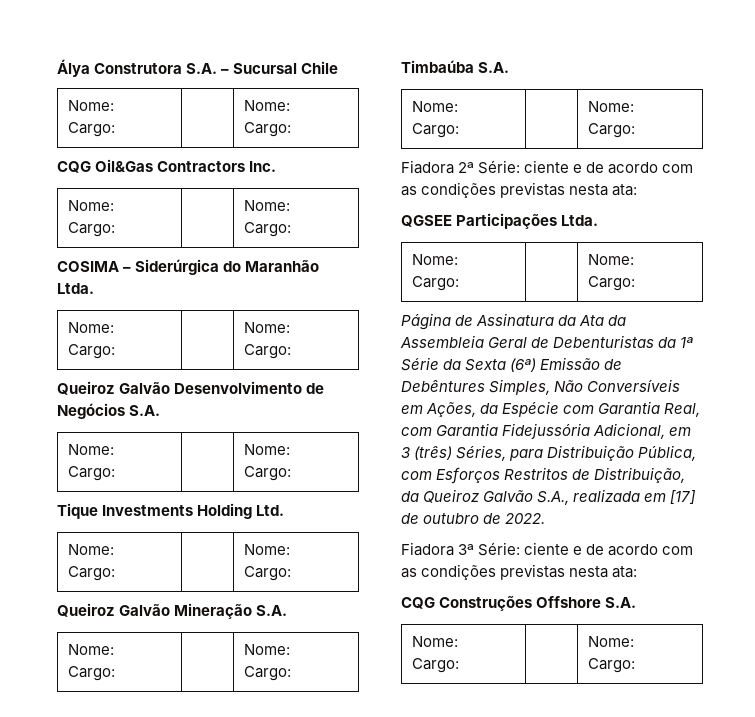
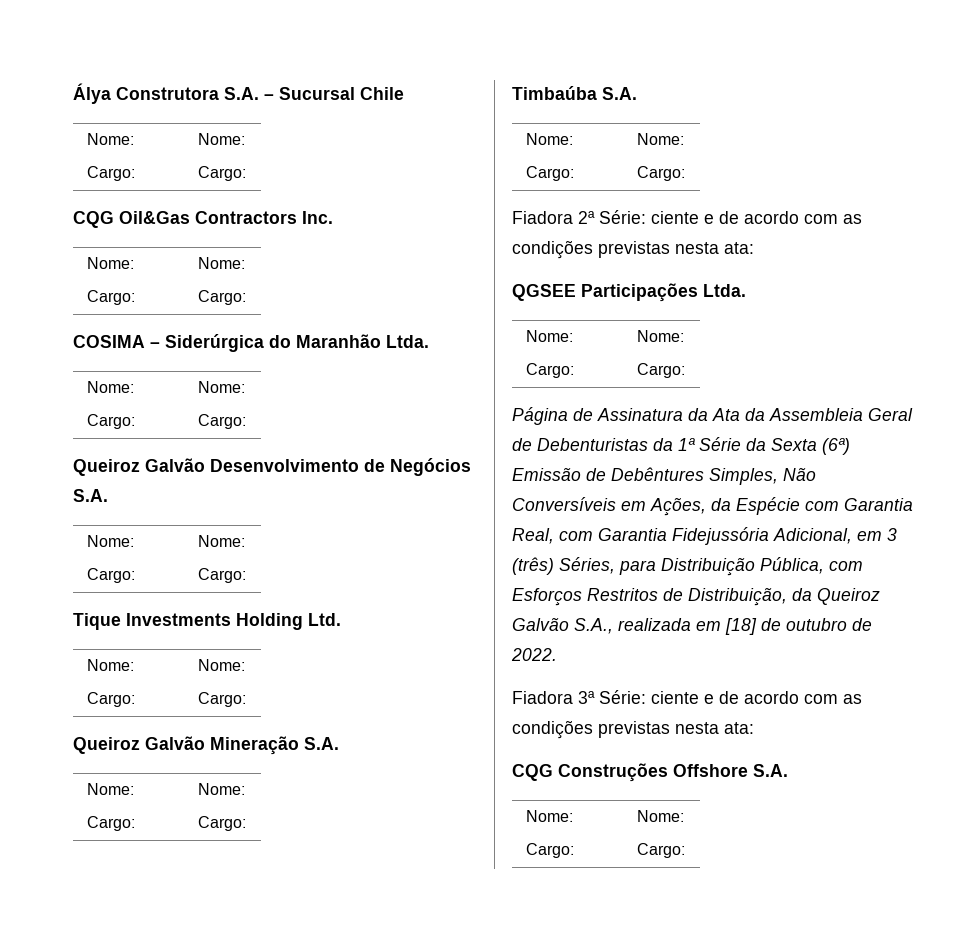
- Página de Assinatura da Ata da Assembleia Geral de Debenturistas da 1ª Série da Sexta (6ª) Emissão de Debêntures Simples, Não Conversíveis em Ações, da Espécie com Garantia Real, com Garantia Fidejussória Adicional, em 3 (três) Séries, para Distribuição Pública, com Esforços Restritos de Distribuição, da Queiroz Galvão S.A., realizada em [17] de outubro de 2022.
+ Página de Assinatura da Ata da Assembleia Geral de Debenturistas da 1ª Série da Sexta (6ª) Emissão de Debêntures Simples, Não Conversíveis em Ações, da Espécie com Garantia Real, com Garantia Fidejussória Adicional, em 3 (três) Séries, para Distribuição Pública, com Esforços Restritos de Distribuição, da Queiroz Galvão S.A., realizada em [18] de outubro de 2022.

